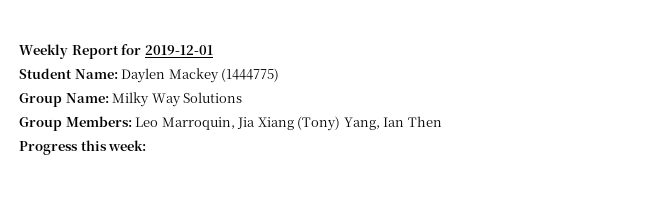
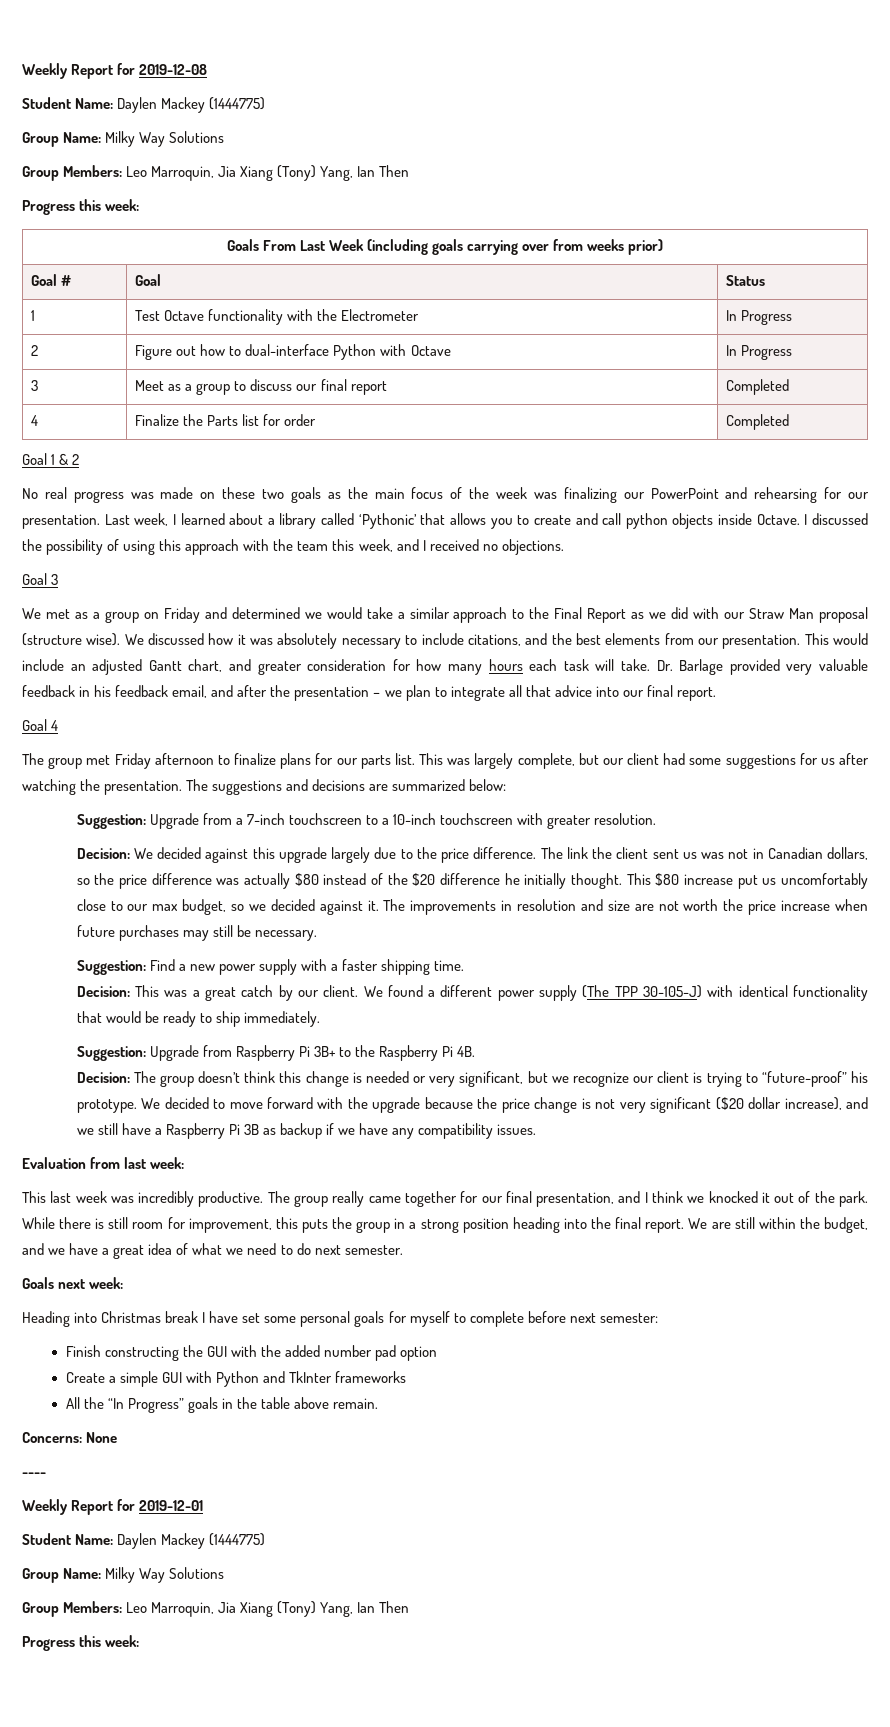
+ Weekly Report for 2019-12-08
+ Student Name: Daylen Mackey (1444775)
+ Group Name: Milky Way Solutions
+ Group Members: Leo Marroquin, Jia Xiang (Tony) Yang, Ian Then
+ Progress this week:
+ Goals From Last Week (including goals carrying over from weeks prior)
+ Goal # | Goal | Status
+ 1 | Test Octave functionality with the Electrometer | In Progress
+ 2 | Figure out how to dual-interface Python with Octave | In Progress
+ 3 | Meet as a group to discuss our final report | Completed
+ 4 | Finalize the Parts list for order | Completed
+ Goal 1 & 2
+ No real progress was made on these two goals as the main focus of the week was finalizing our PowerPoint and rehearsing for our presentation. Last week, I learned about a library called ‘Pythonic’ that allows you to create and call python objects inside Octave. I discussed the possibility of using this approach with the team this week, and I received no objections.
+ Goal 3
+ We met as a group on Friday and determined we would take a similar approach to the Final Report as we did with our Straw Man proposal (structure wise). We discussed how it was absolutely necessary to include citations, and the best elements from our presentation. This would include an adjusted Gantt chart, and greater consideration for how many hours each task will take. Dr. Barlage provided very valuable feedback in his feedback email, and after the presentation – we plan to integrate all that advice into our final report.
+ Goal 4
+ The group met Friday afternoon to finalize plans for our parts list. This was largely complete, but our client had some suggestions for us after watching the presentation. The suggestions and decisions are summarized below:
+ Suggestion: Upgrade from a 7-inch touchscreen to a 10-inch touchscreen with greater resolution.
+ Decision: We decided against this upgrade largely due to the price difference. The link the client sent us was not in Canadian dollars, so the price difference was actually $80 instead of the $20 difference he initially thought. This $80 increase put us uncomfortably close to our max budget, so we decided against it. The improvements in resolution and size are not worth the price increase when future purchases may still be necessary.
+ Suggestion: Find a new power supply with a faster shipping time.
+ Decision: This was a great catch by our client. We found a different power supply (The TPP 30-105-J) with identical functionality that would be ready to ship immediately.
+ Suggestion: Upgrade from Raspberry Pi 3B+ to the Raspberry Pi 4B.
+ Decision: The group doesn’t think this change is needed or very significant, but we recognize our client is trying to “future-proof” his prototype. We decided to move forward with the upgrade because the price change is not very significant ($20 dollar increase), and we still have a Raspberry Pi 3B as backup if we have any compatibility issues.
+ Evaluation from last week:
+ This last week was incredibly productive. The group really came together for our final presentation, and I think we knocked it out of the park. While there is still room for improvement, this puts the group in a strong position heading into the final report. We are still within the budget, and we have a great idea of what we need to do next semester.
+ Goals next week:
+ Heading into Christmas break I have set some personal goals for myself to complete before next semester:
+ Finish constructing the GUI with the added number pad option
+ Create a simple GUI with Python and TkInter frameworks
+ All the “In Progress” goals in the table above remain.
+ Concerns: None
+ ----

